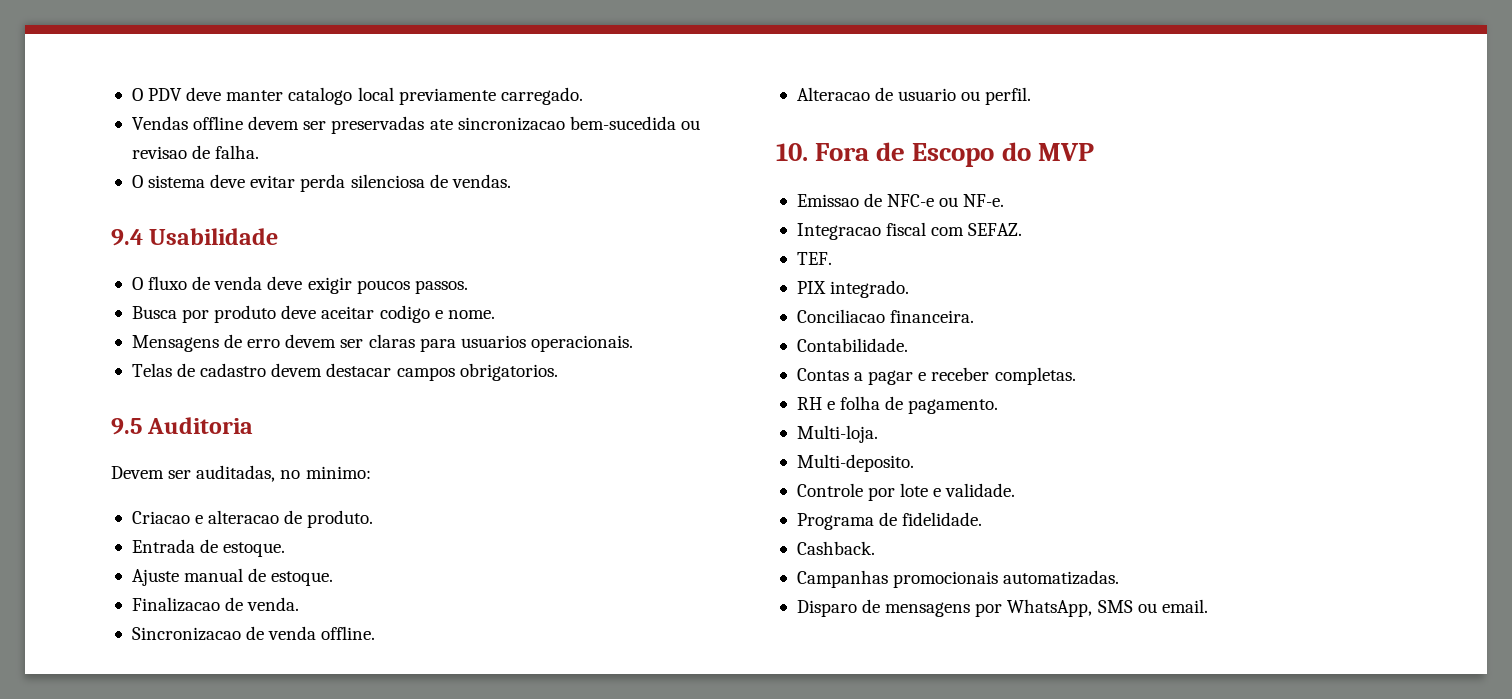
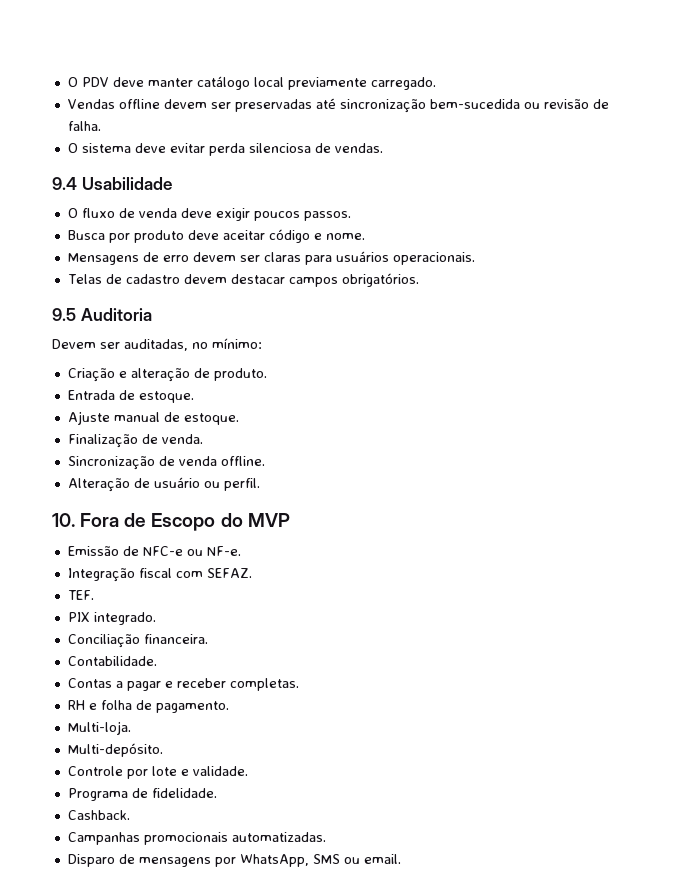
- O PDV deve manter catalogo local previamente carregado.
+ O PDV deve manter catálogo local previamente carregado.
- Vendas offline devem ser preservadas ate sincronizacao bem-sucedida ou revisao de falha.
+ Vendas offline devem ser preservadas até sincronização bem-sucedida ou revisão de falha.
- Busca por produto deve aceitar codigo e nome.
+ Busca por produto deve aceitar código e nome.
- Mensagens de erro devem ser claras para usuarios operacionais.
+ Mensagens de erro devem ser claras para usuários operacionais.
- Telas de cadastro devem destacar campos obrigatorios.
+ Telas de cadastro devem destacar campos obrigatórios.
- Devem ser auditadas, no minimo:
- Criacao e alteracao de produto.
+ Devem ser auditadas, no mínimo:
+ Criação e alteração de produto.
- Finalizacao de venda.
+ Finalização de venda.
- Sincronizacao de venda offline.
+ Sincronização de venda offline.
- Alteracao de usuario ou perfil.
+ Alteração de usuário ou perfil.
- Emissao de NFC-e ou NF-e.
+ Emissão de NFC-e ou NF-e.
- Integracao fiscal com SEFAZ.
+ Integração fiscal com SEFAZ.
- Conciliacao financeira.
+ Conciliação financeira.
- Multi-deposito.
+ Multi-depósito.

